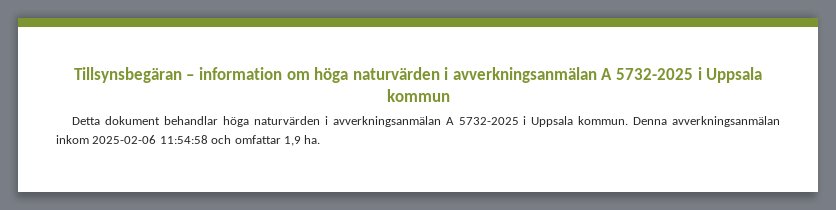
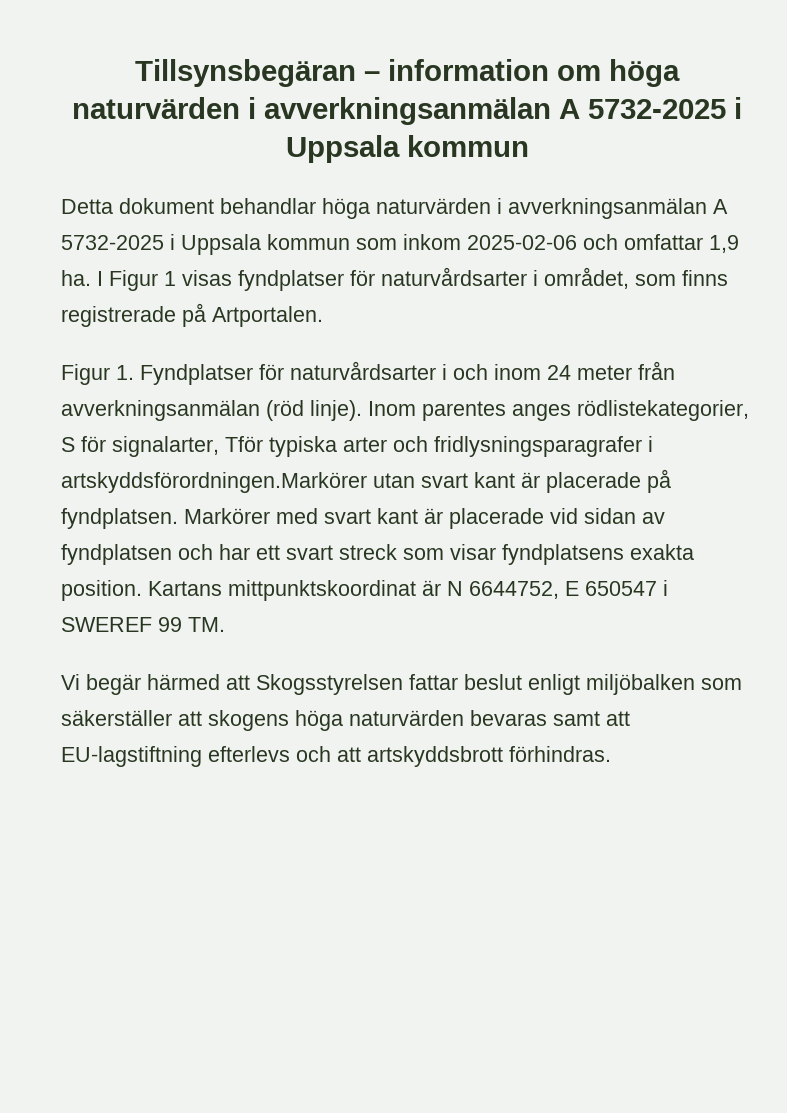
- Detta dokument behandlar höga naturvärden i avverkningsanmälan A 5732-2025 i Uppsala kommun. Denna avverkningsanmälan inkom 2025-02-06 11:54:58 och omfattar 1,9 ha.
+ Detta dokument behandlar höga naturvärden i avverkningsanmälan A 5732-2025 i Uppsala kommun som inkom 2025-02-06 och omfattar 1,9 ha.
+ I Figur 1 visas fyndplatser för naturvårdsarter i området, som finns registrerade på Artportalen.
+ Figur 1. Fyndplatser för naturvårdsarter i och inom 24 meter från avverkningsanmälan (röd linje). Inom parentes anges rödlistekategorier, S för signalarter, Tför typiska arter och fridlysningsparagrafer i artskyddsförordningen.Markörer utan svart kant är placerade på fyndplatsen. Markörer med svart kant är placerade vid sidan av fyndplatsen och har ett svart streck som visar fyndplatsens exakta position. Kartans mittpunktskoordinat är N 6644752, E 650547 i SWEREF 99 TM.
+ Vi begär härmed att Skogsstyrelsen fattar beslut enligt miljöbalken som säkerställer att skogens höga naturvärden bevaras samt att EU-lagstiftning efterlevs och att artskyddsbrott förhindras.

